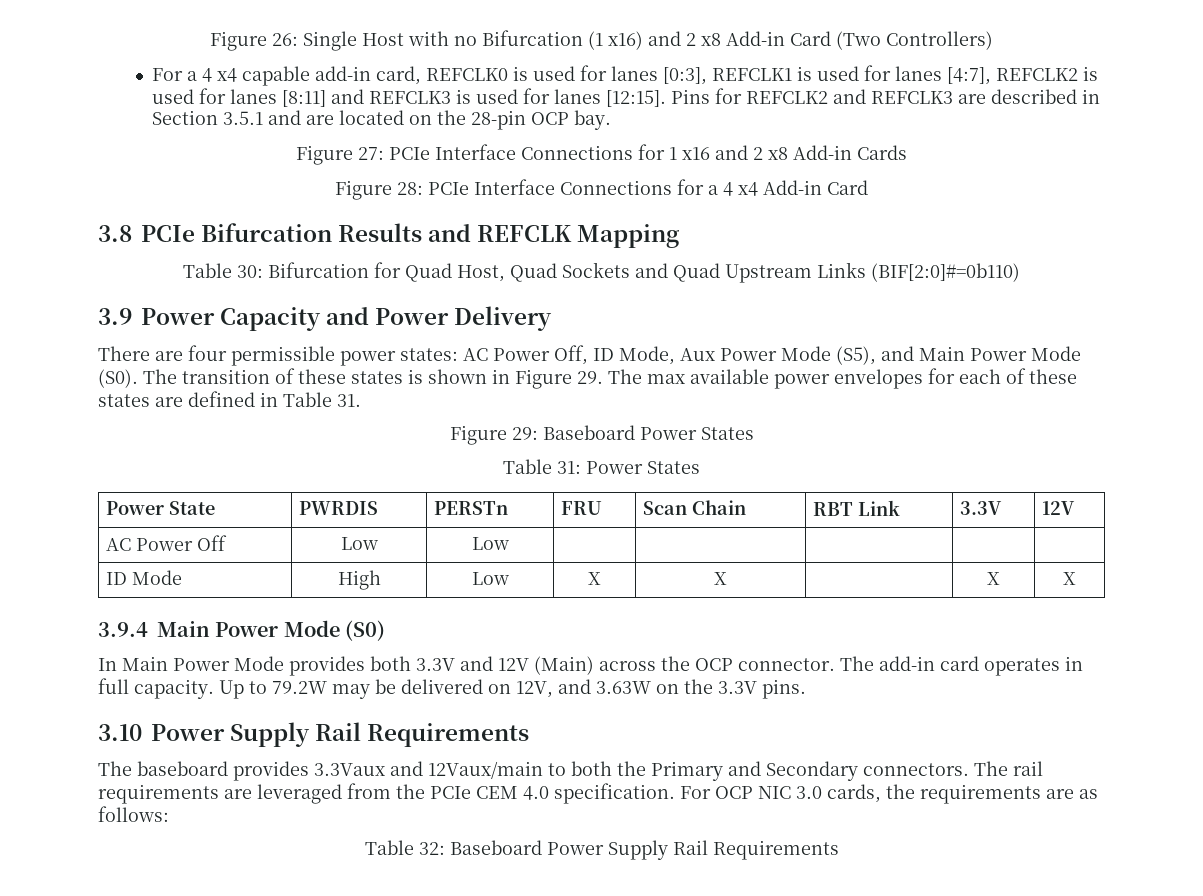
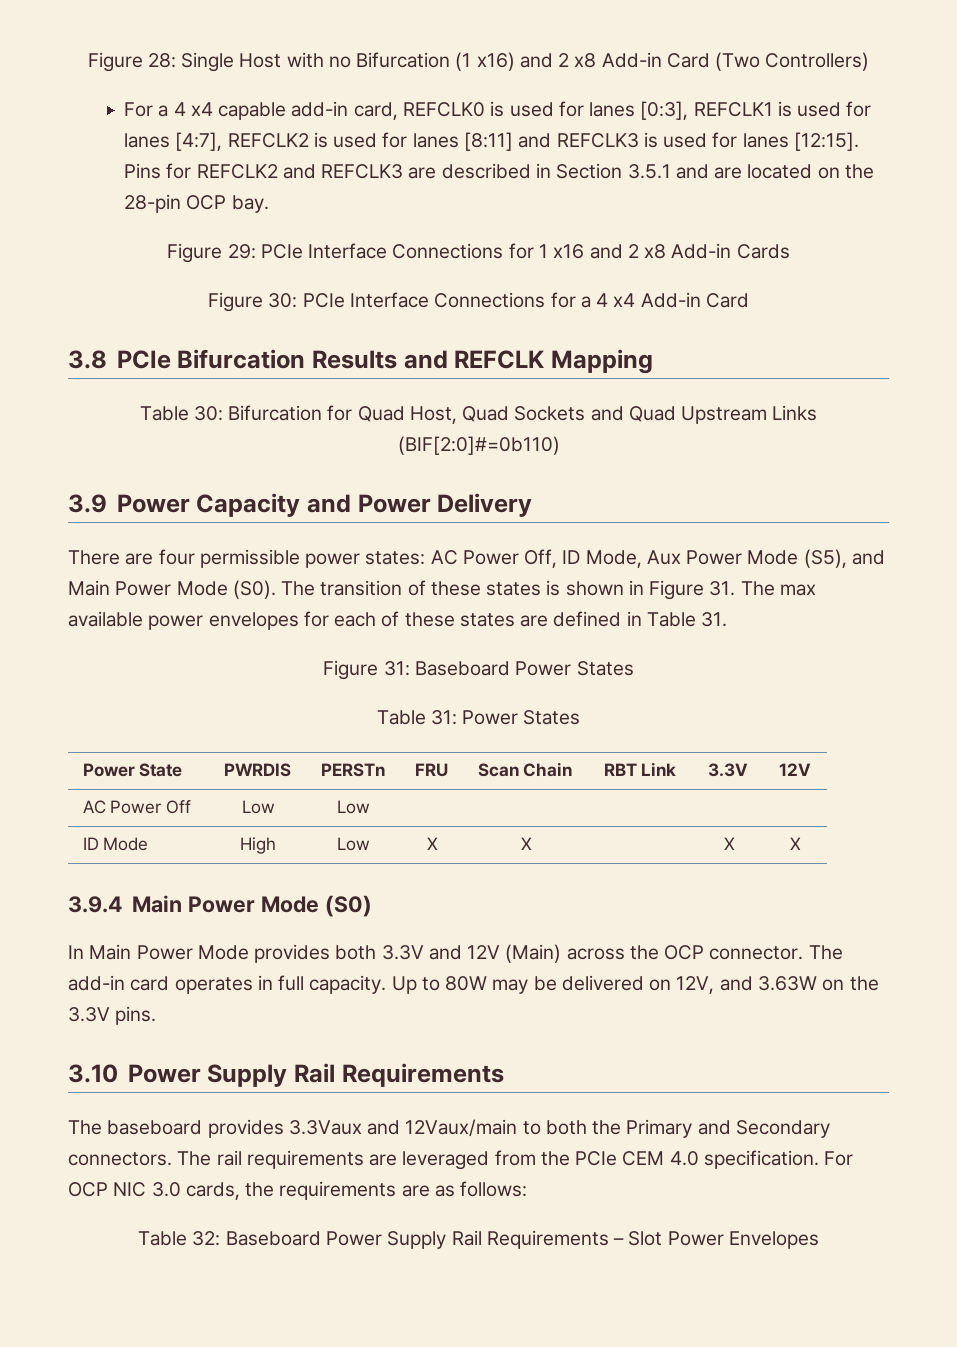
- Figure 26: Single Host with no Bifurcation (1 x16) and 2 x8 Add-in Card (Two Controllers)
+ Figure 28: Single Host with no Bifurcation (1 x16) and 2 x8 Add-in Card (Two Controllers)
- Figure 27: PCIe Interface Connections for 1 x16 and 2 x8 Add-in Cards
+ Figure 29: PCIe Interface Connections for 1 x16 and 2 x8 Add-in Cards
- Figure 28: PCIe Interface Connections for a 4 x4 Add-in Card
+ Figure 30: PCIe Interface Connections for a 4 x4 Add-in Card
- There are four permissible power states: AC Power Off, ID Mode, Aux Power Mode (S5), and Main Power Mode (S0). The transition of these states is shown in Figure 29. The max available power envelopes for each of these states are defined in Table 31.
+ There are four permissible power states: AC Power Off, ID Mode, Aux Power Mode (S5), and Main Power Mode (S0). The transition of these states is shown in Figure 31. The max available power envelopes for each of these states are defined in Table 31.
- Figure 29: Baseboard Power States
+ Figure 31: Baseboard Power States
- Up to 79.2W may be delivered on 12V, and 3.63W on the 3.3V pins.
+ Up to 80W may be delivered on 12V, and 3.63W on the 3.3V pins.
- Table 32: Baseboard Power Supply Rail Requirements
+ Table 32: Baseboard Power Supply Rail Requirements – Slot Power Envelopes

